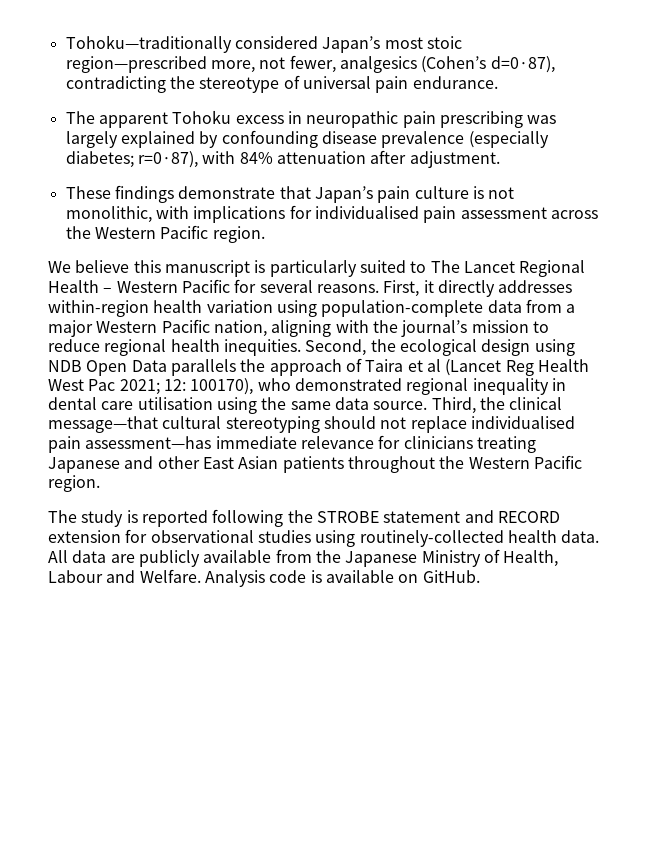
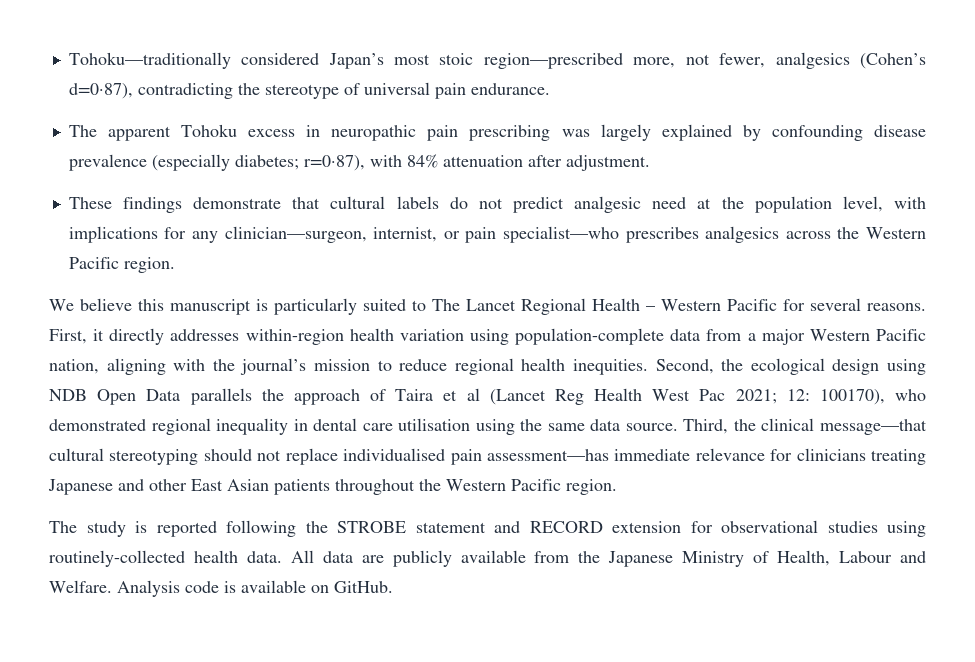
- These findings demonstrate that Japan’s pain culture is not monolithic, with implications for individualised pain assessment across the Western Pacific region.
+ These findings demonstrate that cultural labels do not predict analgesic need at the population level, with implications for any clinician—surgeon, internist, or pain specialist—who prescribes analgesics across the Western Pacific region.

